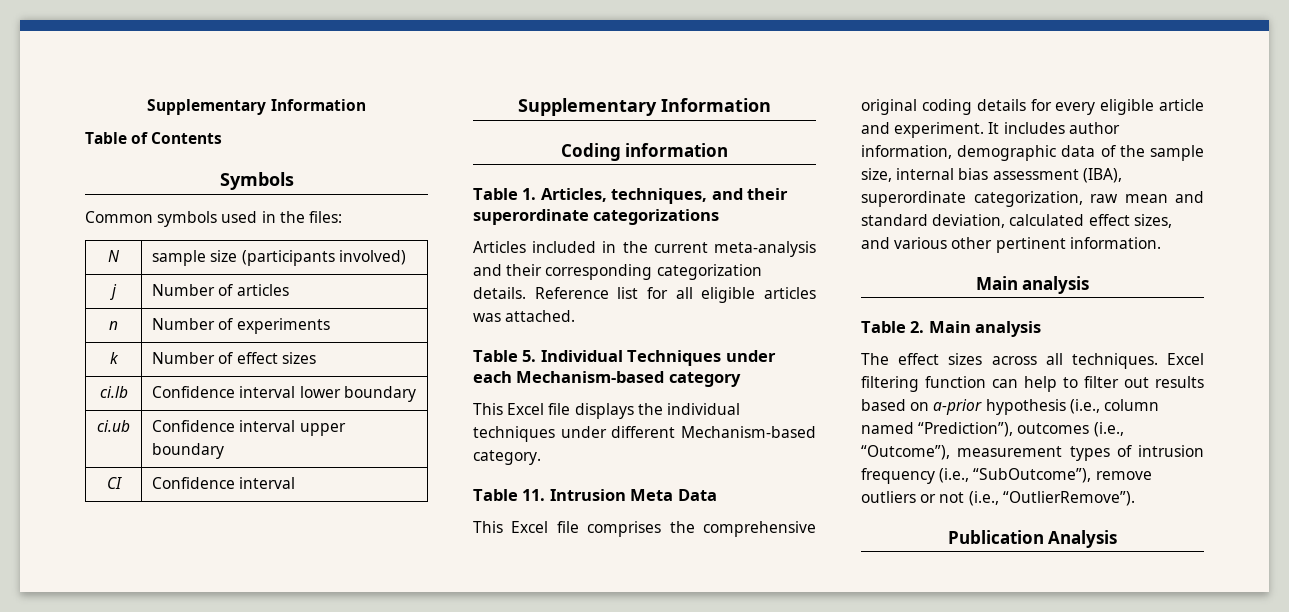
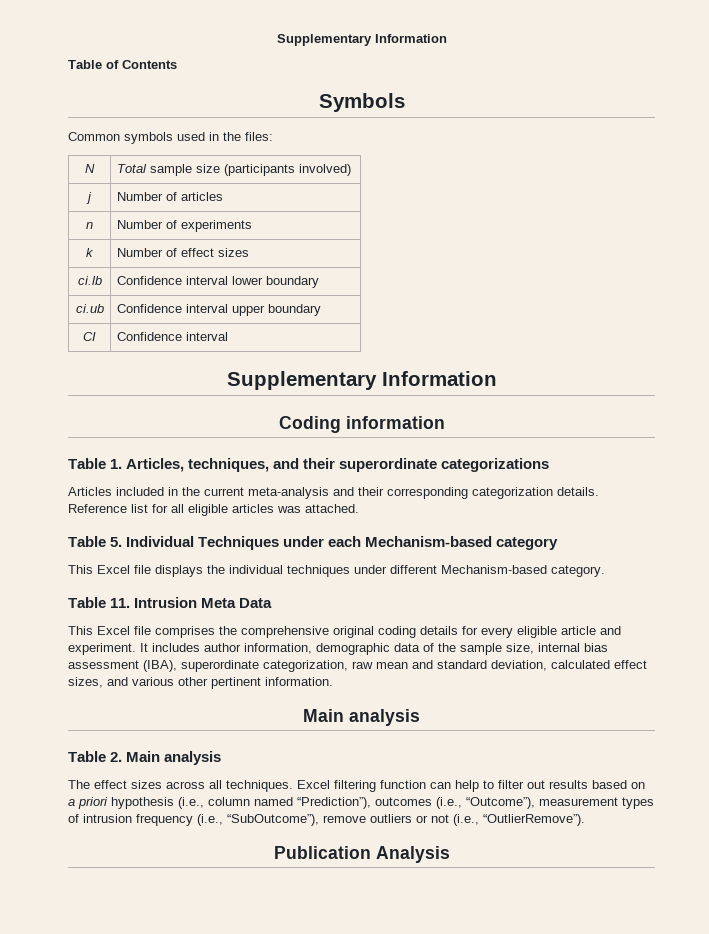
- N | sample size (participants involved)
+ N | Total sample size (participants involved)
- Excel filtering function can help to filter out results based on a-prior hypothesis (i.e., column named “Prediction”), outcomes (i.e., “Outcome”), measurement types of intrusion frequency (i.e., “SubOutcome”), remove outliers or not (i.e., “OutlierRemove”).
+ Excel filtering function can help to filter out results based on a priori hypothesis (i.e., column named “Prediction”), outcomes (i.e., “Outcome”), measurement types of intrusion frequency (i.e., “SubOutcome”), remove outliers or not (i.e., “OutlierRemove”).

